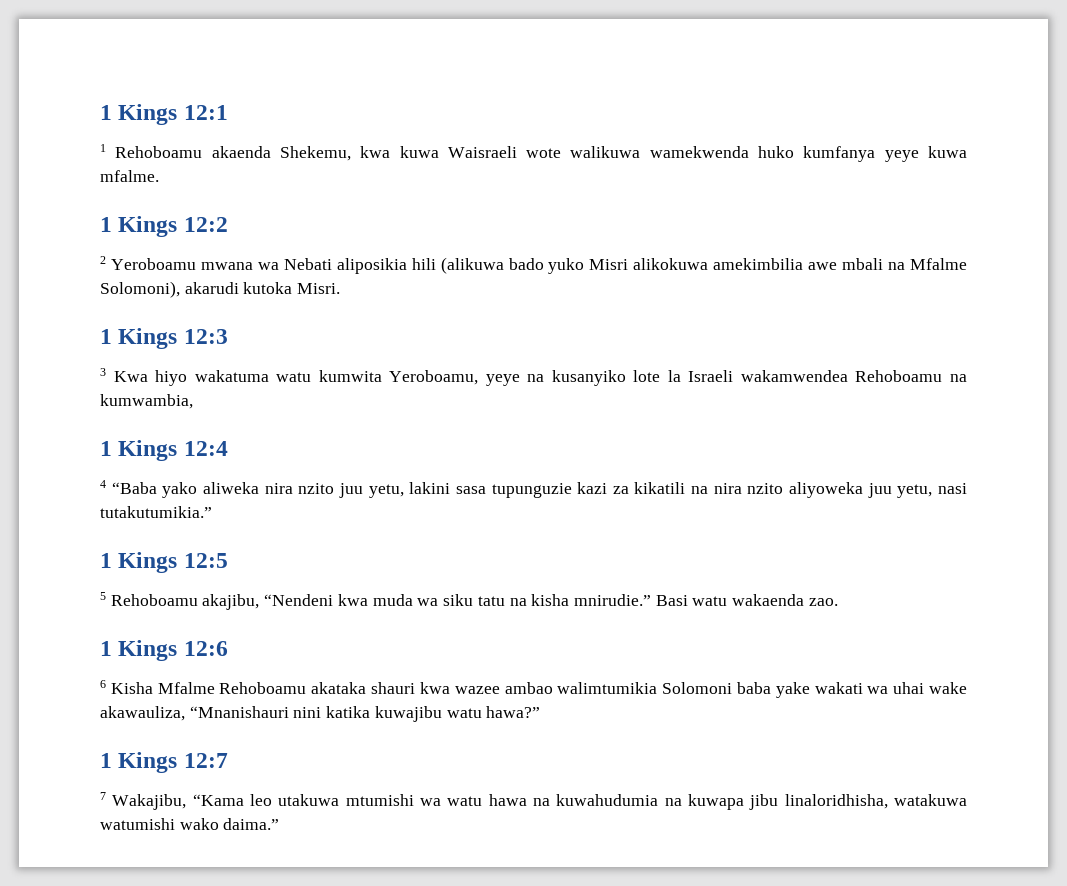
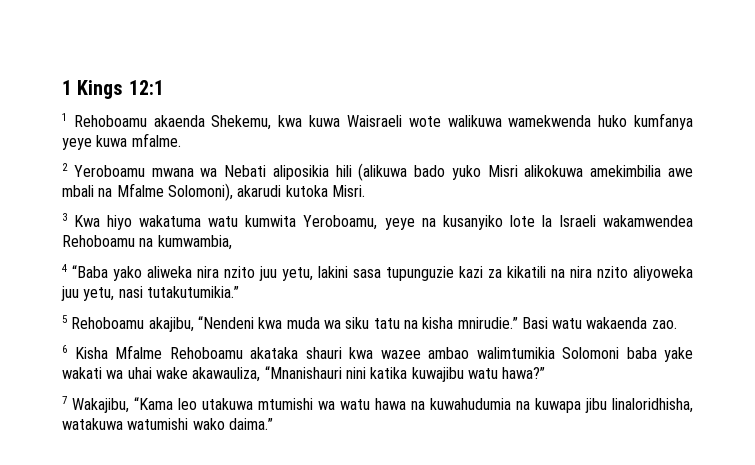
- 1 Kings 12:2
- 1 Kings 12:3
- 1 Kings 12:4
- 1 Kings 12:5
- 1 Kings 12:6
- 1 Kings 12:7

